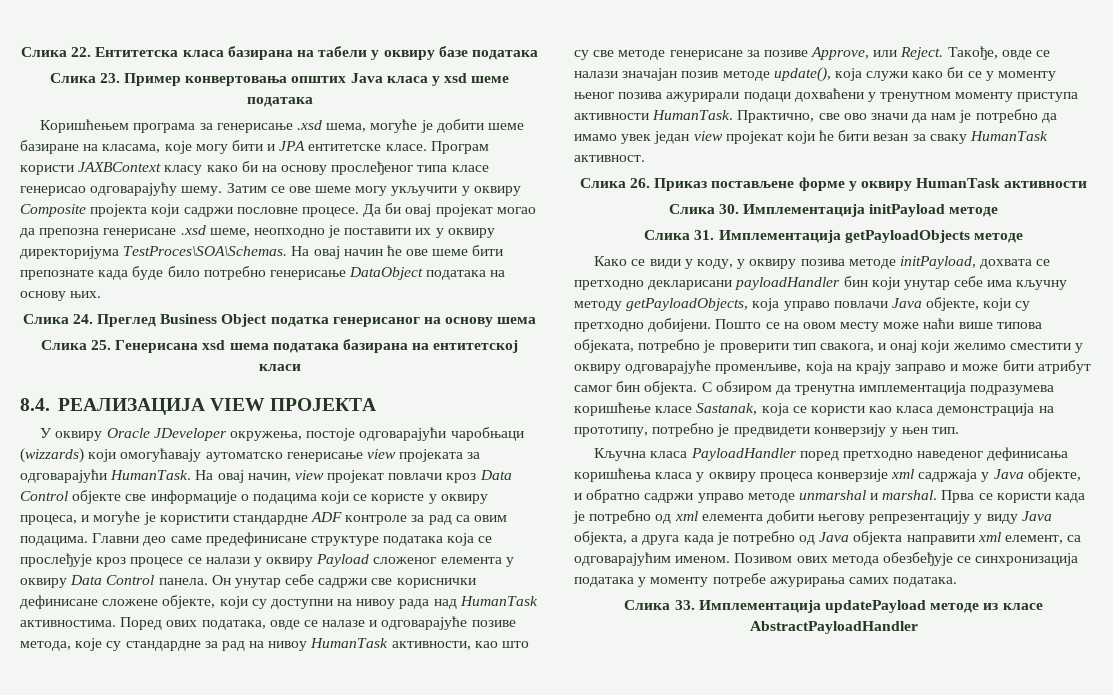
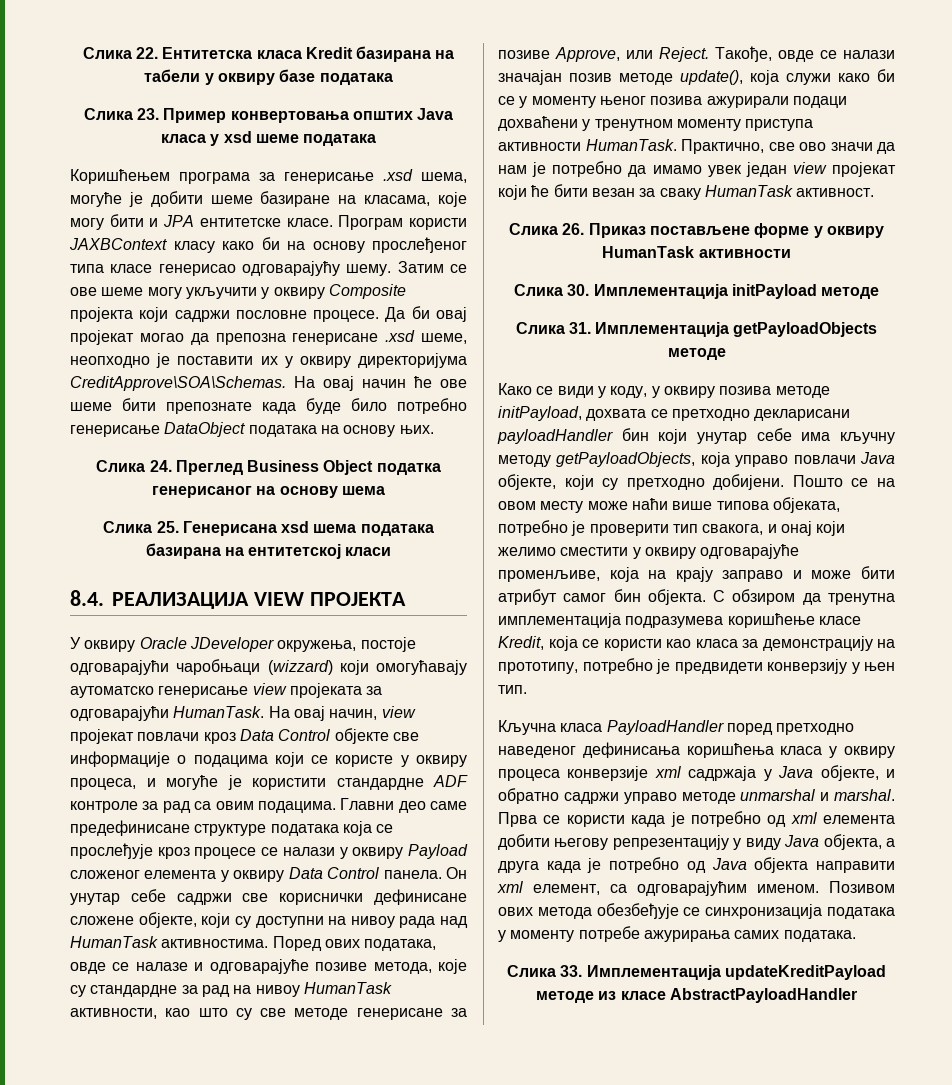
- Слика 22. Ентитетска класа базирана на табели у оквиру базе података
+ Слика 22. Ентитетска класа Kredit базирана на табели у оквиру базе података
- Да би овај пројекат могао да препозна генерисане .xsd шеме, неопходно је поставити их у оквиру директоријума TestProces\SOA\Schemas.
+ Да би овај пројекат могао да препозна генерисане .xsd шеме, неопходно је поставити их у оквиру директоријума CreditApprove\SOA\Schemas.
- У оквиру Oracle JDeveloper окружења, постоје одговарајући чаробњаци (wizzards) који омогућавају аутоматско генерисање view пројеката за одговарајући HumanTask.
+ У оквиру Oracle JDeveloper окружења, постоје одговарајући чаробњаци (wizzard) који омогућавају аутоматско генерисање view пројеката за одговарајући HumanTask.
- С обзиром да тренутна имплементација подразумева коришћење класе Sastanak, која се користи као класа демонстрација на прототипу, потребно је предвидети конверзију у њен тип.
+ С обзиром да тренутна имплементација подразумева коришћење класе Kredit, која се користи као класа за демонстрацију на прототипу, потребно је предвидети конверзију у њен тип.
- Слика 33. Имплементација updatePayload методе из класе AbstractPayloadHandler
+ Слика 33. Имплементација updateKreditPayload методе из класе AbstractPayloadHandler

